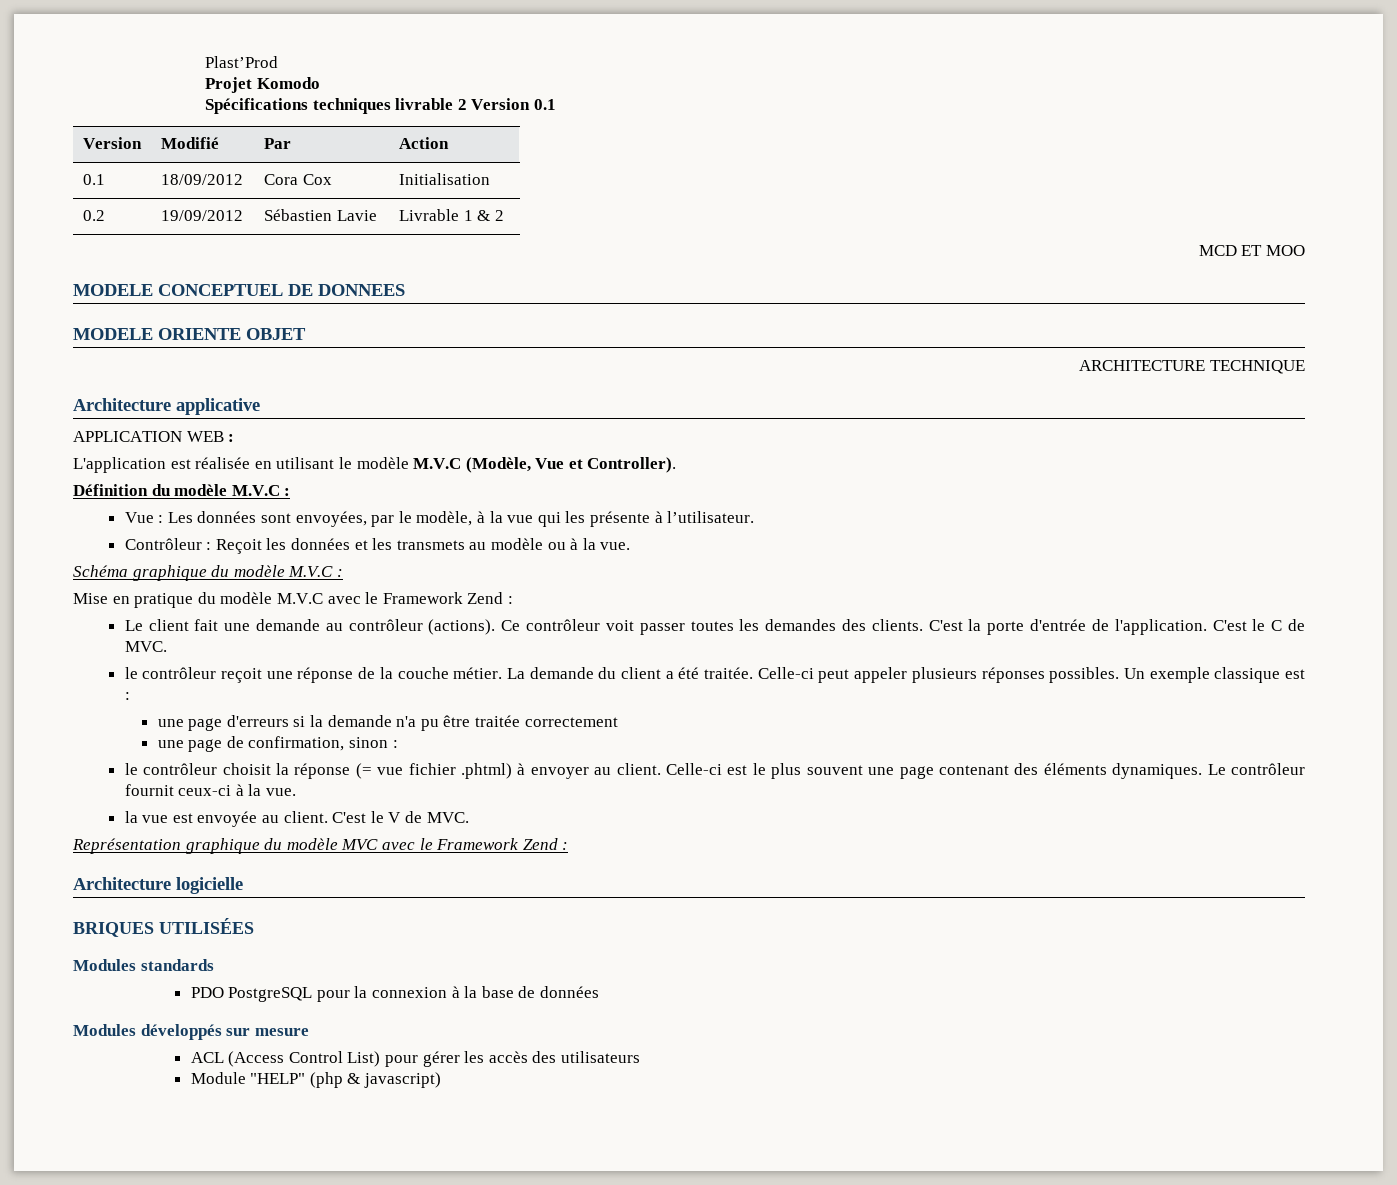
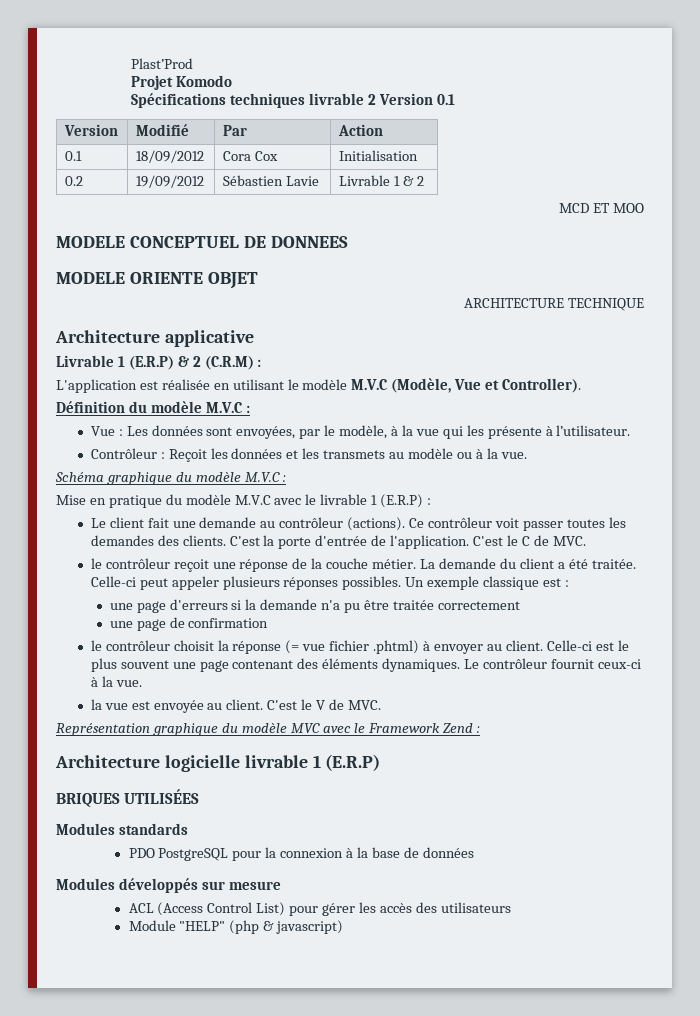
- APPLICATION WEB :
+ Livrable 1 (E.R.P) & 2 (C.R.M) :
- Mise en pratique du modèle M.V.C avec le Framework Zend :
+ Mise en pratique du modèle M.V.C avec le livrable 1 (E.R.P) :
- une page de confirmation, sinon :
+ une page de confirmation
- Architecture logicielle
+ Architecture logicielle livrable 1 (E.R.P)

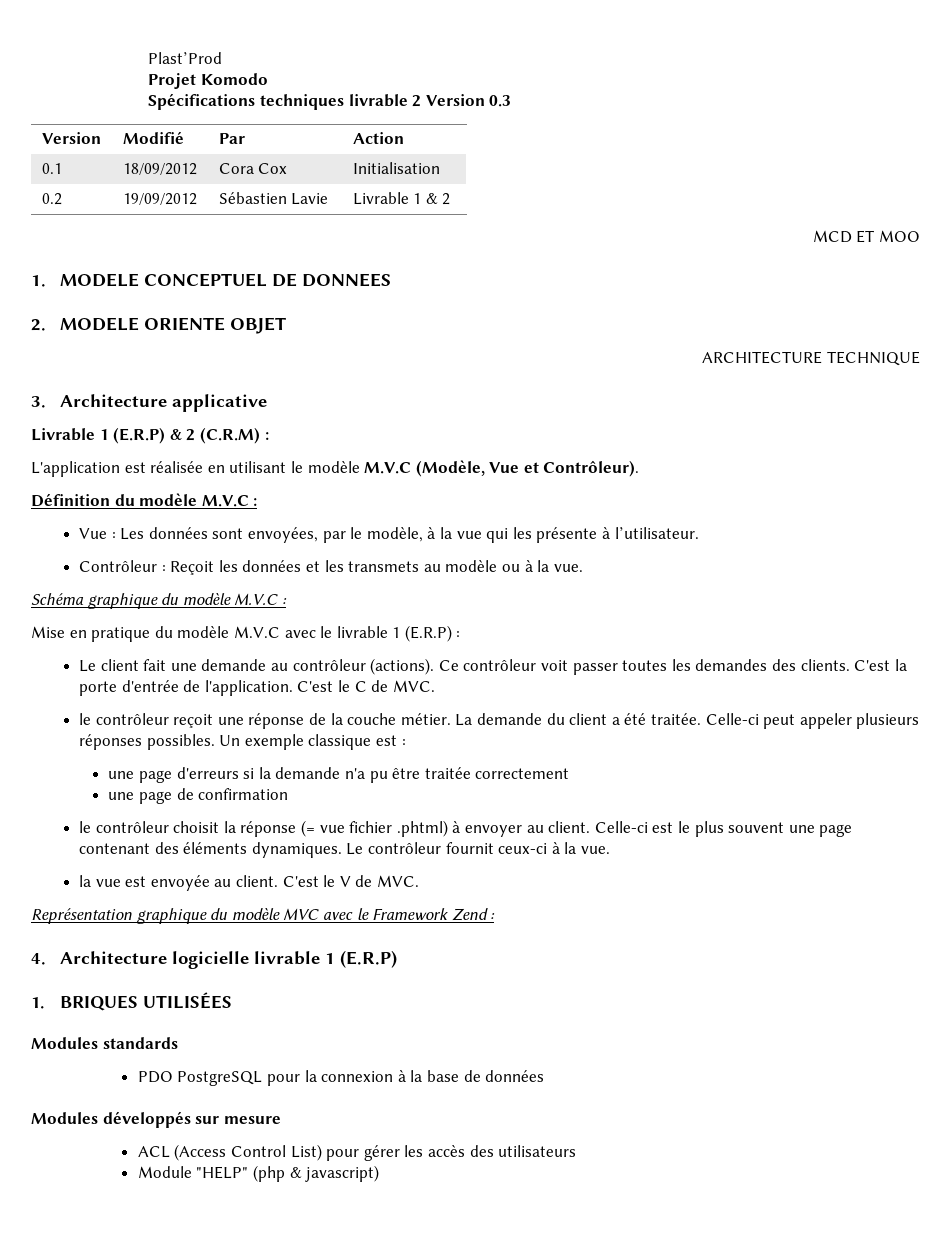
- Spécifications techniques livrable 2 Version 0.1
+ Spécifications techniques livrable 2 Version 0.3
- MODELE CONCEPTUEL DE DONNEES
+ 1. MODELE CONCEPTUEL DE DONNEES
- MODELE ORIENTE OBJET
+ 2. MODELE ORIENTE OBJET
- Architecture applicative
+ 3. Architecture applicative
- L'application est réalisée en utilisant le modèle M.V.C (Modèle, Vue et Controller).
+ L'application est réalisée en utilisant le modèle M.V.C (Modèle, Vue et Contrôleur).
- Architecture logicielle livrable 1 (E.R.P)
+ 4. Architecture logicielle livrable 1 (E.R.P)
- BRIQUES UTILISÉES
+ 1. BRIQUES UTILISÉES

